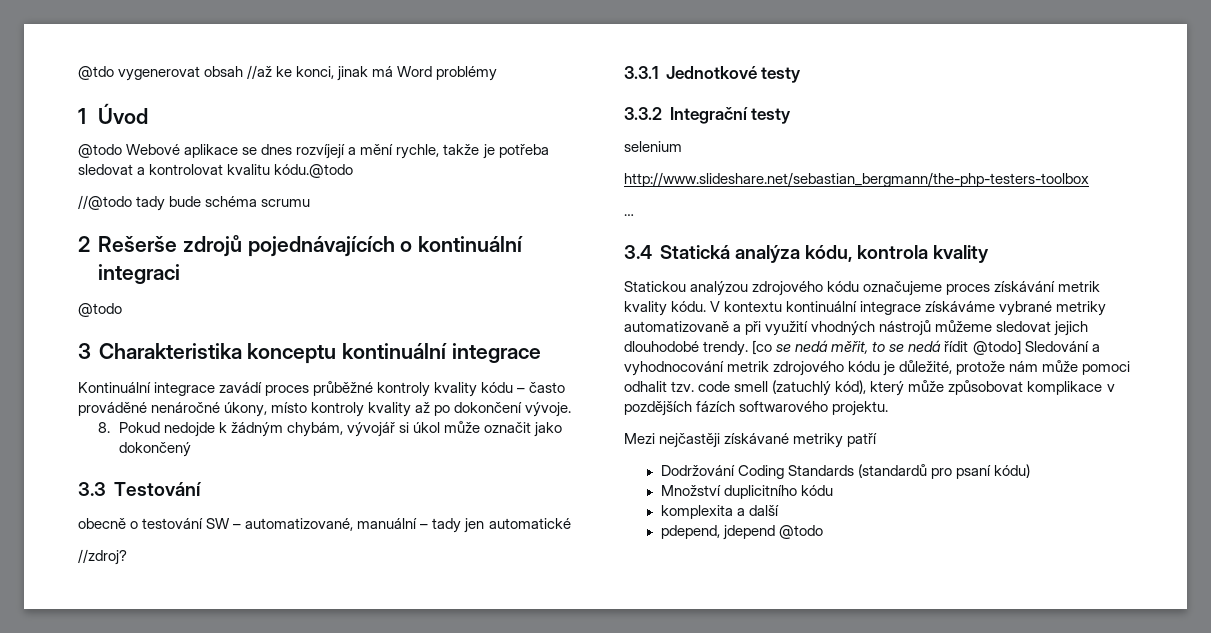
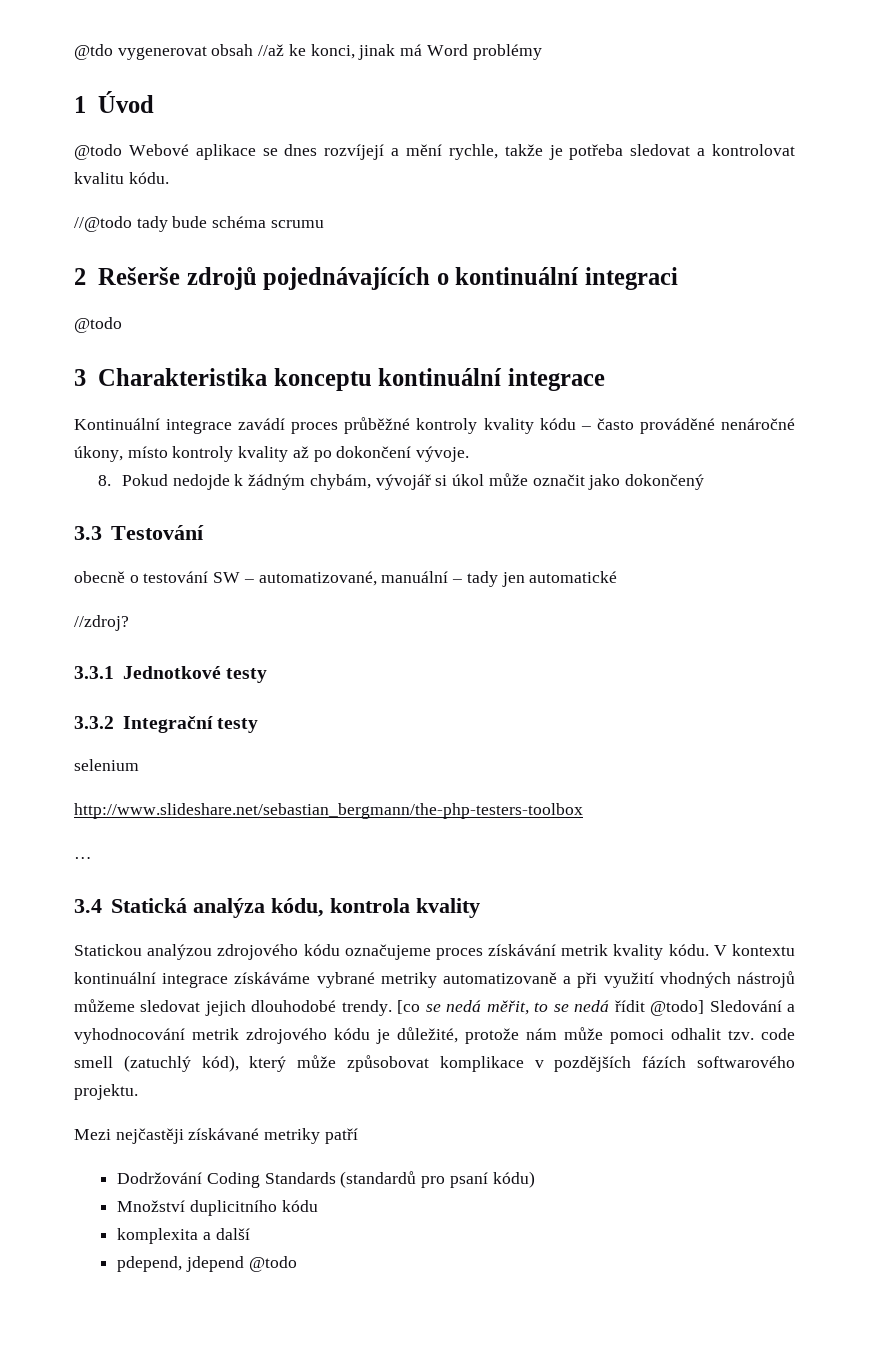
- @todo Webové aplikace se dnes rozvíjejí a mění rychle, takže je potřeba sledovat a kontrolovat kvalitu kódu.@todo
+ @todo Webové aplikace se dnes rozvíjejí a mění rychle, takže je potřeba sledovat a kontrolovat kvalitu kódu.

